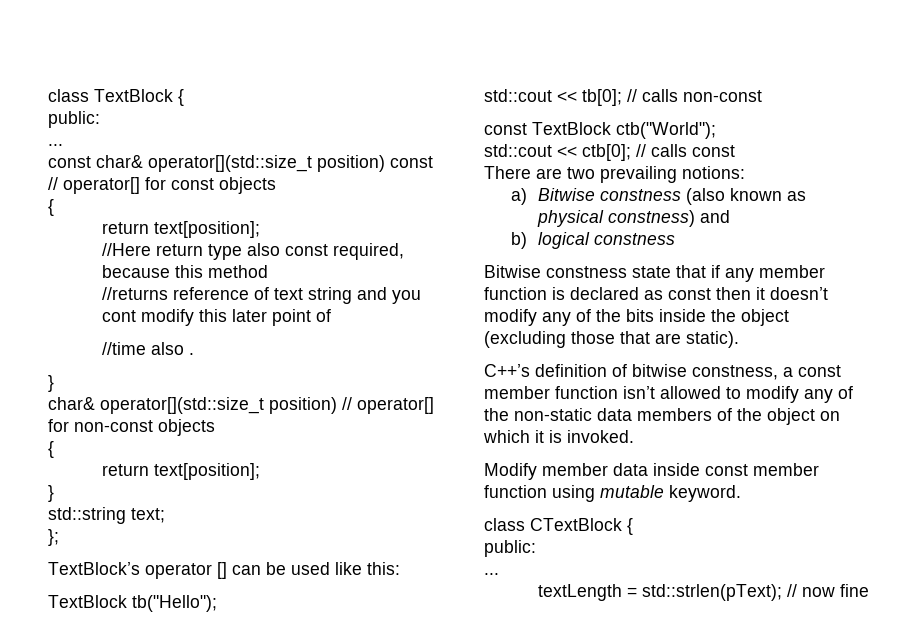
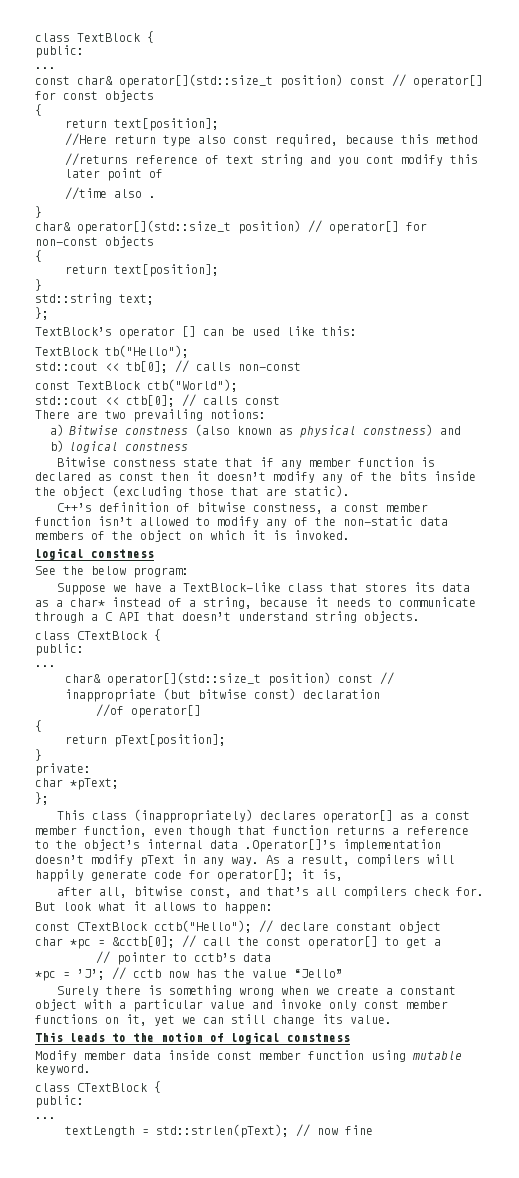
  C++’s definition of bitwise constness, a const member function isn’t allowed to modify any of the non-static data members of the object on which it is invoked.
+ logical constness
+ See the below program:
+ Suppose we have a TextBlock-like class that stores its data as a char* instead of a string, because it needs to communicate through a C API that doesn’t understand string objects.
+ class CTextBlock {
+ public:
+ ...
+ char& operator[](std::size_t position) const // inappropriate (but bitwise const) declaration
+ //of operator[]
+ {
+ return pText[position];
+ }
+ private:
+ char *pText;
+ };
+ This class (inappropriately) declares operator[] as a const member function, even though that function returns a reference to the object’s internal data .Operator[]’s implementation doesn’t modify pText in any way. As a result, compilers will happily generate code for operator[]; it is,
+ after all, bitwise const, and that’s all compilers check for. But look what it allows to happen:
+ const CTextBlock cctb("Hello"); // declare constant object
+ char *pc = &cctb[0]; // call the const operator[] to get a
+ // pointer to cctb’s data
+ *pc = ’J’; // cctb now has the value “Jello”
+ Surely there is something wrong when we create a constant object with a particular value and invoke only const member functions on it, yet we can still change its value.
+ This leads to the notion of logical constness

